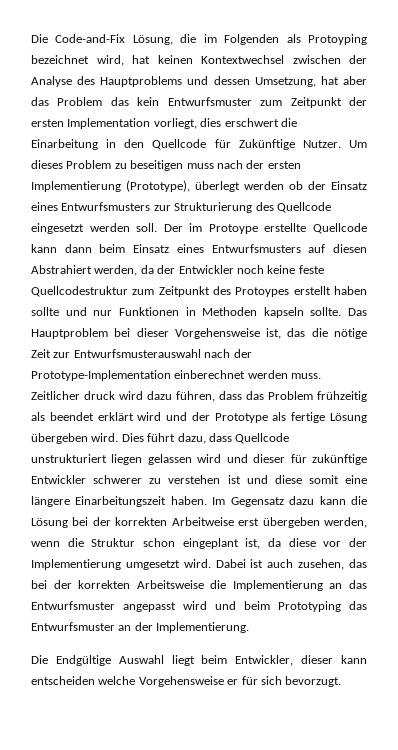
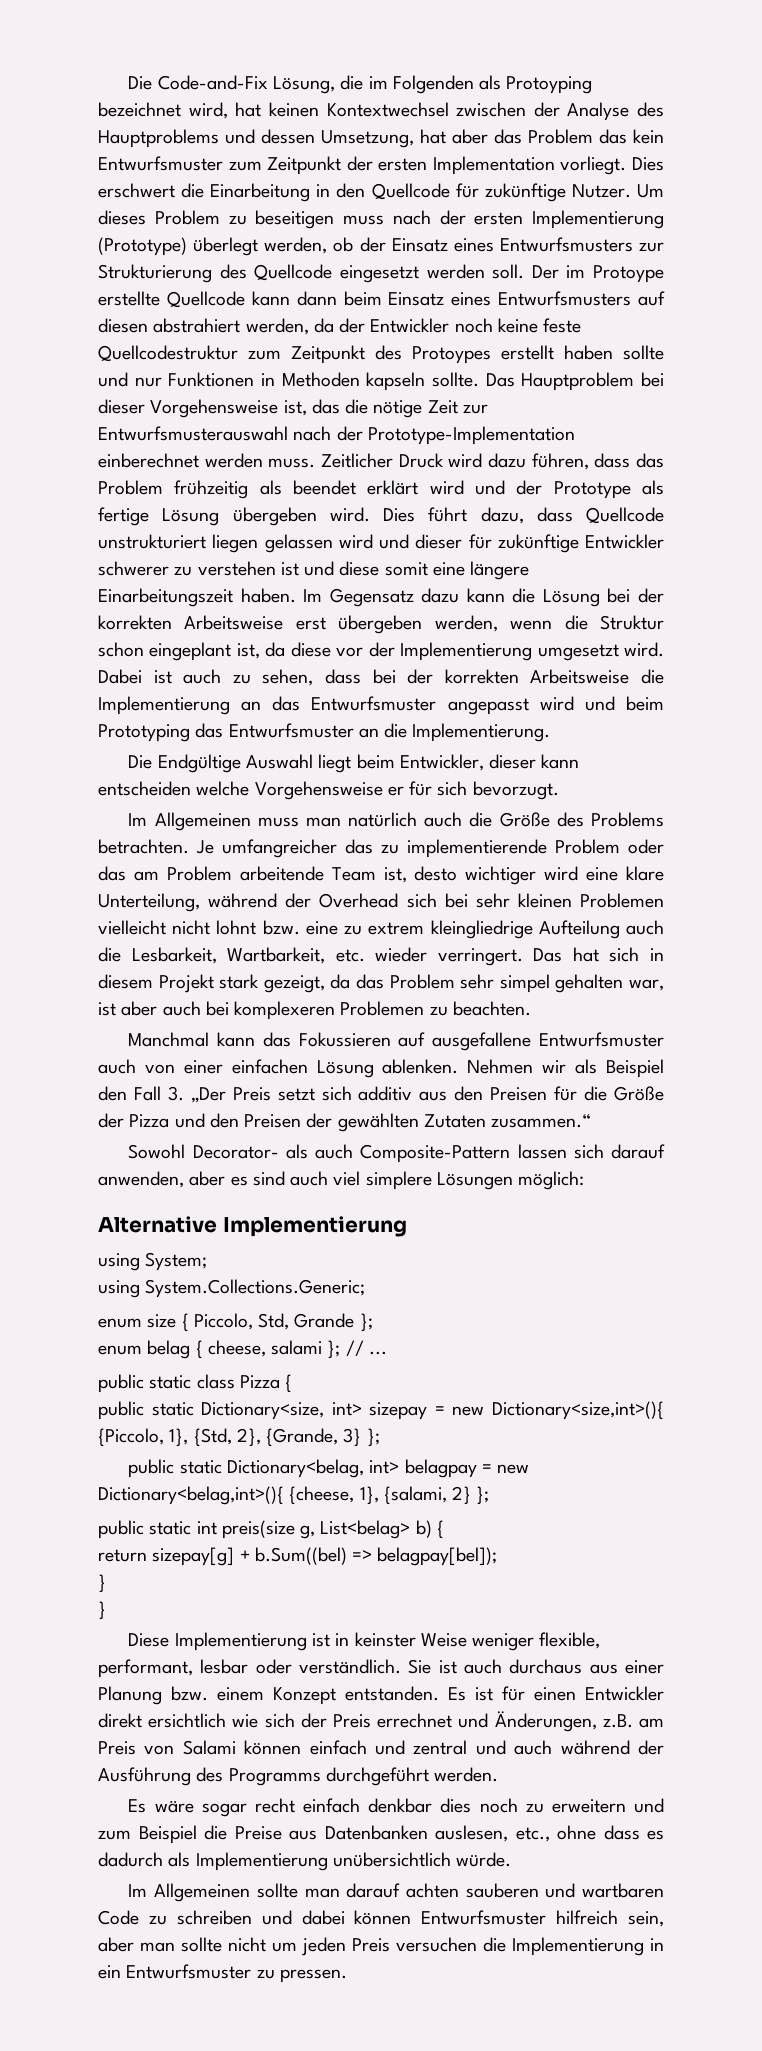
- Die Code-and-Fix Lösung, die im Folgenden als Protoyping bezeichnet wird, hat keinen Kontextwechsel zwischen der Analyse des Hauptproblems und dessen Umsetzung, hat aber das Problem das kein Entwurfsmuster zum Zeitpunkt der ersten Implementation vorliegt, dies erschwert die Einarbeitung in den Quellcode für Zukünftige Nutzer.
+ Die Code-and-Fix Lösung, die im Folgenden als Protoyping bezeichnet wird, hat keinen Kontextwechsel zwischen der Analyse des Hauptproblems und dessen Umsetzung, hat aber das Problem das kein Entwurfsmuster zum Zeitpunkt der ersten Implementation vorliegt. Dies erschwert die Einarbeitung in den Quellcode für zukünftige Nutzer.
- Um dieses Problem zu beseitigen muss nach der ersten Implementierung (Prototype), überlegt werden ob der Einsatz eines Entwurfsmusters zur Strukturierung des Quellcode eingesetzt werden soll.
+ Um dieses Problem zu beseitigen muss nach der ersten Implementierung (Prototype) überlegt werden, ob der Einsatz eines Entwurfsmusters zur Strukturierung des Quellcode eingesetzt werden soll.
- Der im Protoype erstellte Quellcode kann dann beim Einsatz eines Entwurfsmusters auf diesen Abstrahiert werden, da der Entwickler noch keine feste Quellcodestruktur zum Zeitpunkt des Protoypes erstellt haben sollte und nur Funktionen in Methoden kapseln sollte.
+ Der im Protoype erstellte Quellcode kann dann beim Einsatz eines Entwurfsmusters auf diesen abstrahiert werden, da der Entwickler noch keine feste Quellcodestruktur zum Zeitpunkt des Protoypes erstellt haben sollte und nur Funktionen in Methoden kapseln sollte.
- Zeitlicher druck wird dazu führen, dass das Problem frühzeitig als beendet erklärt wird und der Prototype als fertige Lösung übergeben wird.
+ Zeitlicher Druck wird dazu führen, dass das Problem frühzeitig als beendet erklärt wird und der Prototype als fertige Lösung übergeben wird.
- Im Gegensatz dazu kann die Lösung bei der korrekten Arbeitweise erst übergeben werden, wenn die Struktur schon eingeplant ist, da diese vor der Implementierung umgesetzt wird.
+ Im Gegensatz dazu kann die Lösung bei der korrekten Arbeitsweise erst übergeben werden, wenn die Struktur schon eingeplant ist, da diese vor der Implementierung umgesetzt wird.
- Dabei ist auch zusehen, das bei der korrekten Arbeitsweise die Implementierung an das Entwurfsmuster angepasst wird und beim Prototyping das Entwurfsmuster an der Implementierung.
+ Dabei ist auch zu sehen, dass bei der korrekten Arbeitsweise die Implementierung an das Entwurfsmuster angepasst wird und beim Prototyping das Entwurfsmuster an die Implementierung.
+ Im Allgemeinen muss man natürlich auch die Größe des Problems betrachten. Je umfangreicher das zu implementierende Problem oder das am Problem arbeitende Team ist, desto wichtiger wird eine klare Unterteilung, während der Overhead sich bei sehr kleinen Problemen vielleicht nicht lohnt bzw. eine zu extrem kleingliedrige Aufteilung auch die Lesbarkeit, Wartbarkeit, etc. wieder verringert. Das hat sich in diesem Projekt stark gezeigt, da das Problem sehr simpel gehalten war, ist aber auch bei komplexeren Problemen zu beachten.
+ Manchmal kann das Fokussieren auf ausgefallene Entwurfsmuster auch von einer einfachen Lösung ablenken. Nehmen wir als Beispiel den Fall 3. „Der Preis setzt sich additiv aus den Preisen für die Größe der Pizza und den Preisen der gewählten Zutaten zusammen.“
+ Sowohl Decorator- als auch Composite-Pattern lassen sich darauf anwenden, aber es sind auch viel simplere Lösungen möglich:
+ Alternative Implementierung
+ using System;
+ using System.Collections.Generic;
+ enum size { Piccolo, Std, Grande };
+ enum belag { cheese, salami }; // ...
+ public static class Pizza {
+ public static Dictionary<size, int> sizepay = new Dictionary<size,int>(){ {Piccolo, 1}, {Std, 2}, {Grande, 3} };
+ public static Dictionary<belag, int> belagpay = new Dictionary<belag,int>(){ {cheese, 1}, {salami, 2} };
+ public static int preis(size g, List<belag> b) {
+ return sizepay[g] + b.Sum((bel) => belagpay[bel]);
+ }
+ }
+ Diese Implementierung ist in keinster Weise weniger flexible, performant, lesbar oder verständlich. Sie ist auch durchaus aus einer Planung bzw. einem Konzept entstanden. Es ist für einen Entwickler direkt ersichtlich wie sich der Preis errechnet und Änderungen, z.B. am Preis von Salami können einfach und zentral und auch während der Ausführung des Programms durchgeführt werden.
+ Es wäre sogar recht einfach denkbar dies noch zu erweitern und zum Beispiel die Preise aus Datenbanken auslesen, etc., ohne dass es dadurch als Implementierung unübersichtlich würde.
+ Im Allgemeinen sollte man darauf achten sauberen und wartbaren Code zu schreiben und dabei können Entwurfsmuster hilfreich sein, aber man sollte nicht um jeden Preis versuchen die Implementierung in ein Entwurfsmuster zu pressen.

